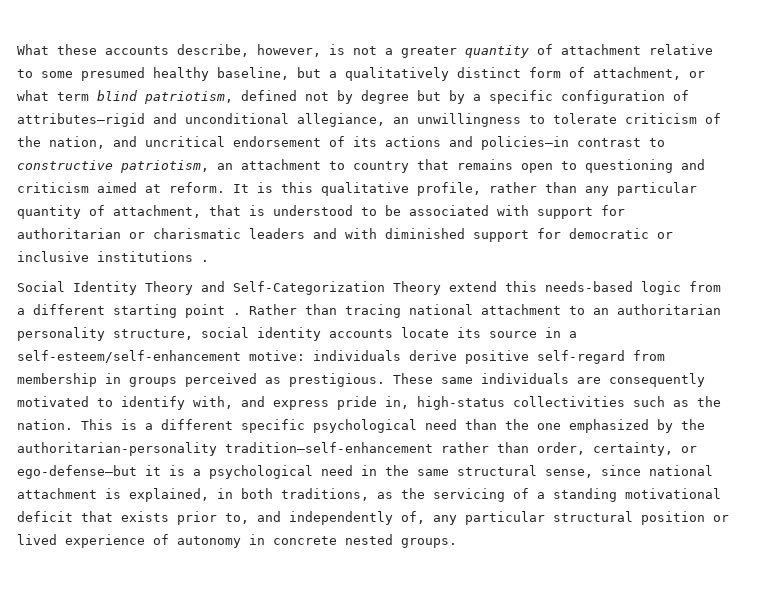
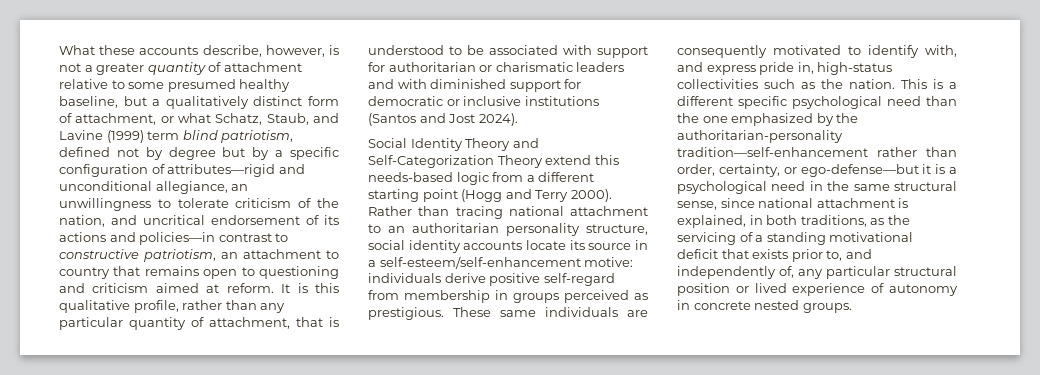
- What these accounts describe, however, is not a greater quantity of attachment relative to some presumed healthy baseline, but a qualitatively distinct form of attachment, or what term blind patriotism, defined not by degree but by a specific configuration of attributes—rigid and unconditional allegiance, an unwillingness to tolerate criticism of the nation, and uncritical endorsement of its actions and policies—in contrast to constructive patriotism, an attachment to country that remains open to questioning and criticism aimed at reform.
+ What these accounts describe, however, is not a greater quantity of attachment relative to some presumed healthy baseline, but a qualitatively distinct form of attachment, or what Schatz, Staub, and Lavine (1999) term blind patriotism, defined not by degree but by a specific configuration of attributes—rigid and unconditional allegiance, an unwillingness to tolerate criticism of the nation, and uncritical endorsement of its actions and policies—in contrast to constructive patriotism, an attachment to country that remains open to questioning and criticism aimed at reform.
- It is this qualitative profile, rather than any particular quantity of attachment, that is understood to be associated with support for authoritarian or charismatic leaders and with diminished support for democratic or inclusive institutions .
+ It is this qualitative profile, rather than any particular quantity of attachment, that is understood to be associated with support for authoritarian or charismatic leaders and with diminished support for democratic or inclusive institutions (Santos and Jost 2024).
- Social Identity Theory and Self-Categorization Theory extend this needs-based logic from a different starting point .
+ Social Identity Theory and Self-Categorization Theory extend this needs-based logic from a different starting point (Hogg and Terry 2000).

